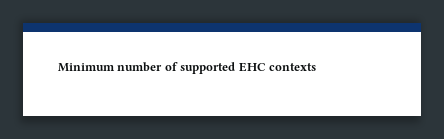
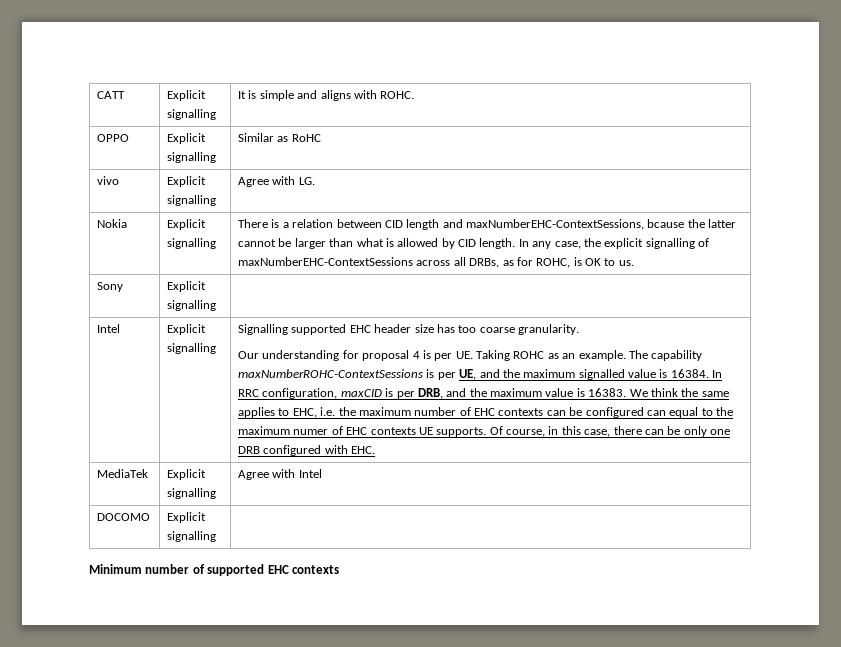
+ CATT | Explicit signalling | It is simple and aligns with ROHC.
+ OPPO | Explicit signalling | Similar as RoHC
+ vivo | Explicit signalling | Agree with LG.
+ Nokia | Explicit signalling | There is a relation between CID length and maxNumberEHC-ContextSessions, bcause the latter cannot be larger than what is allowed by CID length. In any case, the explicit signalling of maxNumberEHC-ContextSessions across all DRBs, as for ROHC, is OK to us.
+ Sony | Explicit signalling |
+ Intel | Explicit signalling | Signalling supported EHC header size has too coarse granularity.
+ Our understanding for proposal 4 is per UE. Taking ROHC as an example. The capability maxNumberROHC-ContextSessions is per UE, and the maximum signalled value is 16384. In RRC configuration, maxCID is per DRB, and the maximum value is 16383. We think the same applies to EHC, i.e. the maximum number of EHC contexts can be configured can equal to the maximum numer of EHC contexts UE supports. Of course, in this case, there can be only one DRB configured with EHC.
+ MediaTek | Explicit signalling | Agree with Intel
+ DOCOMO | Explicit signalling |

